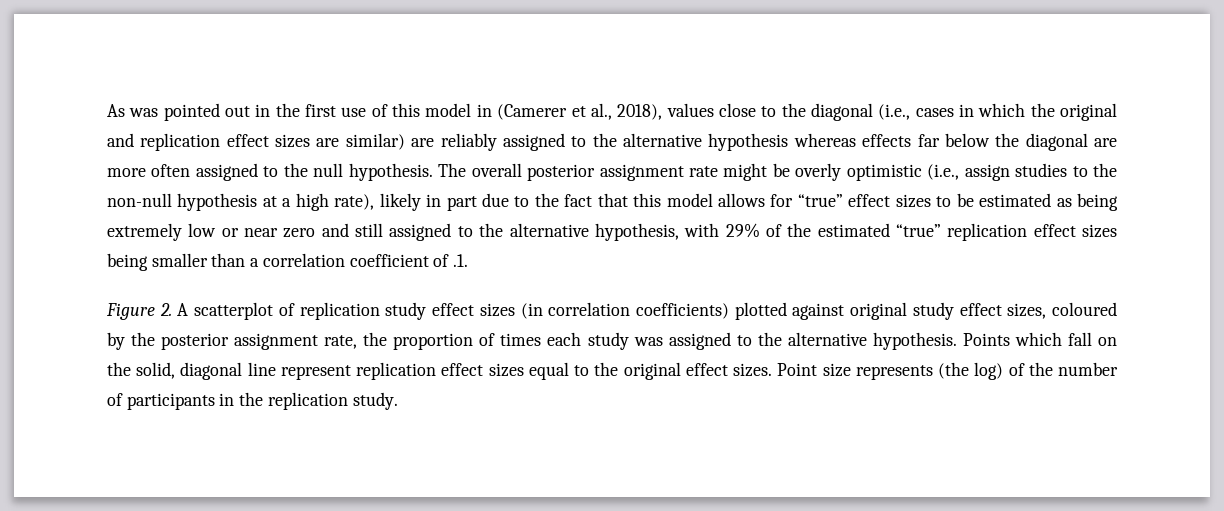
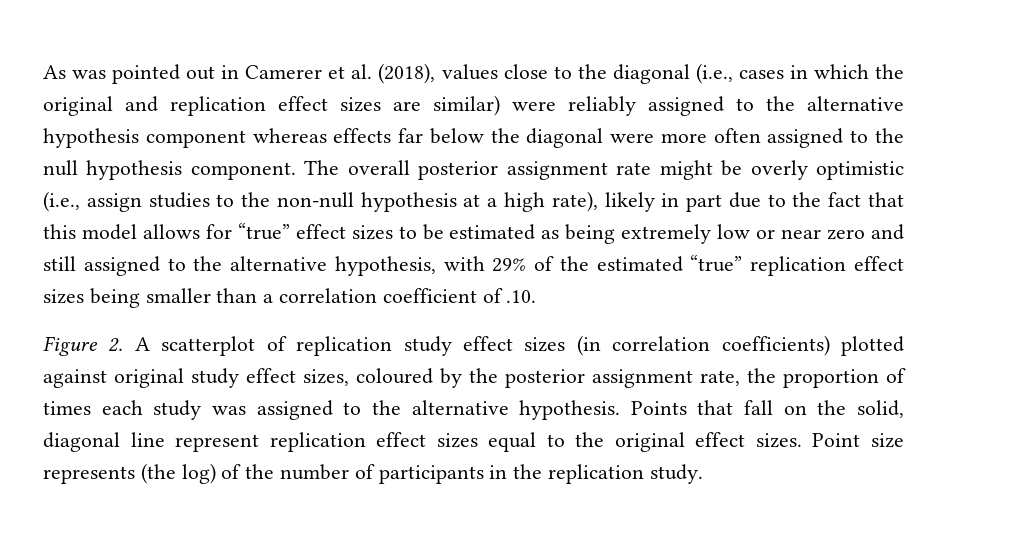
- As was pointed out in the first use of this model in (Camerer et al., 2018), values close to the diagonal (i.e., cases in which the original and replication effect sizes are similar) are reliably assigned to the alternative hypothesis whereas effects far below the diagonal are more often assigned to the null hypothesis.
+ As was pointed out in Camerer et al. (2018), values close to the diagonal (i.e., cases in which the original and replication effect sizes are similar) were reliably assigned to the alternative hypothesis component whereas effects far below the diagonal were more often assigned to the null hypothesis component.
- The overall posterior assignment rate might be overly optimistic (i.e., assign studies to the non-null hypothesis at a high rate), likely in part due to the fact that this model allows for “true” effect sizes to be estimated as being extremely low or near zero and still assigned to the alternative hypothesis, with 29% of the estimated “true” replication effect sizes being smaller than a correlation coefficient of .1.
+ The overall posterior assignment rate might be overly optimistic (i.e., assign studies to the non-null hypothesis at a high rate), likely in part due to the fact that this model allows for “true” effect sizes to be estimated as being extremely low or near zero and still assigned to the alternative hypothesis, with 29% of the estimated “true” replication effect sizes being smaller than a correlation coefficient of .10.
- Points which fall on the solid, diagonal line represent replication effect sizes equal to the original effect sizes.
+ Points that fall on the solid, diagonal line represent replication effect sizes equal to the original effect sizes.

